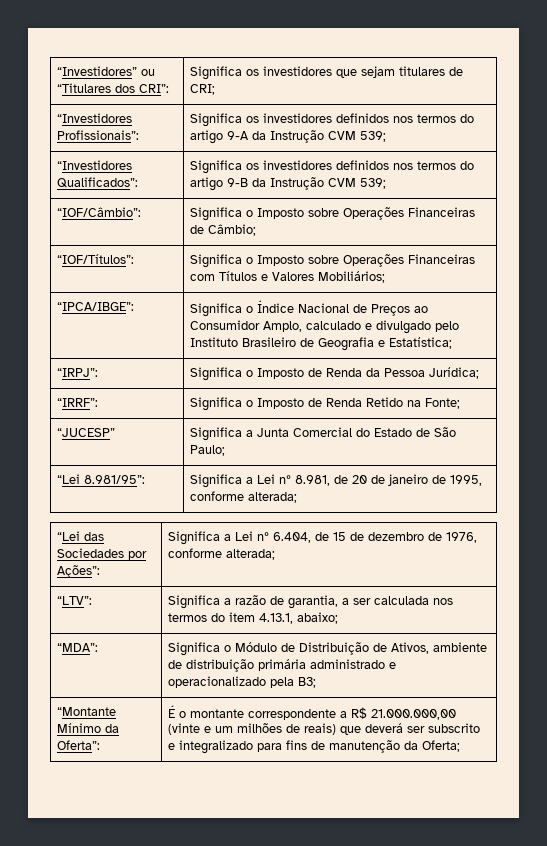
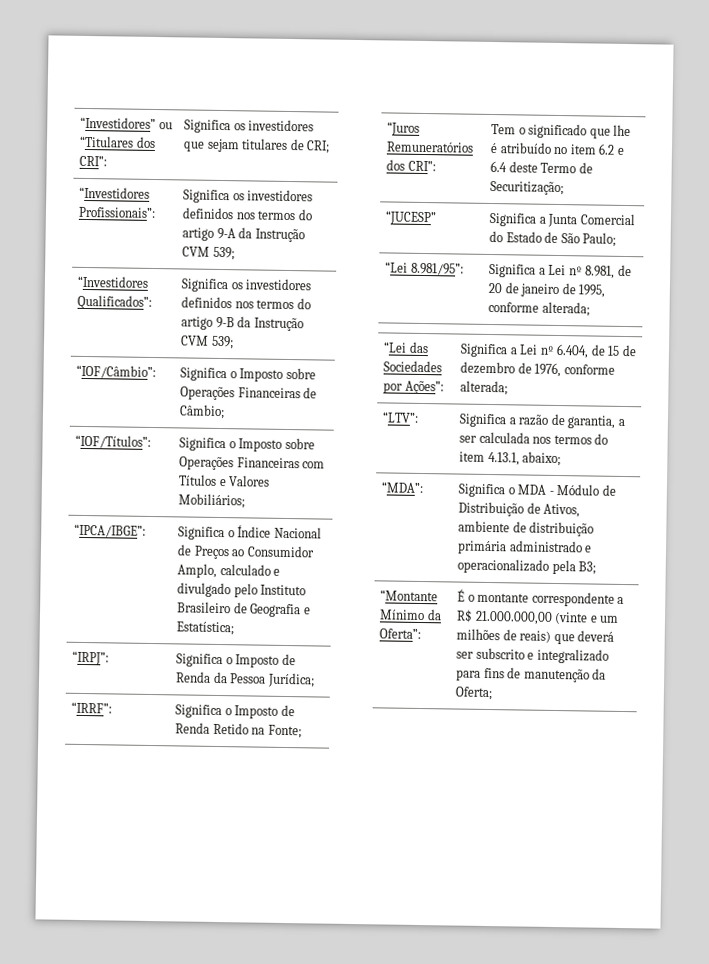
+ “Juros Remuneratórios dos CRI”: | Tem o significado que lhe é atribuído no item 6.2 e 6.4 deste Termo de Securitização;
- “MDA”: | Significa o Módulo de Distribuição de Ativos, ambiente de distribuição primária administrado e operacionalizado pela B3;
+ “MDA”: | Significa o MDA - Módulo de Distribuição de Ativos, ambiente de distribuição primária administrado e operacionalizado pela B3;

